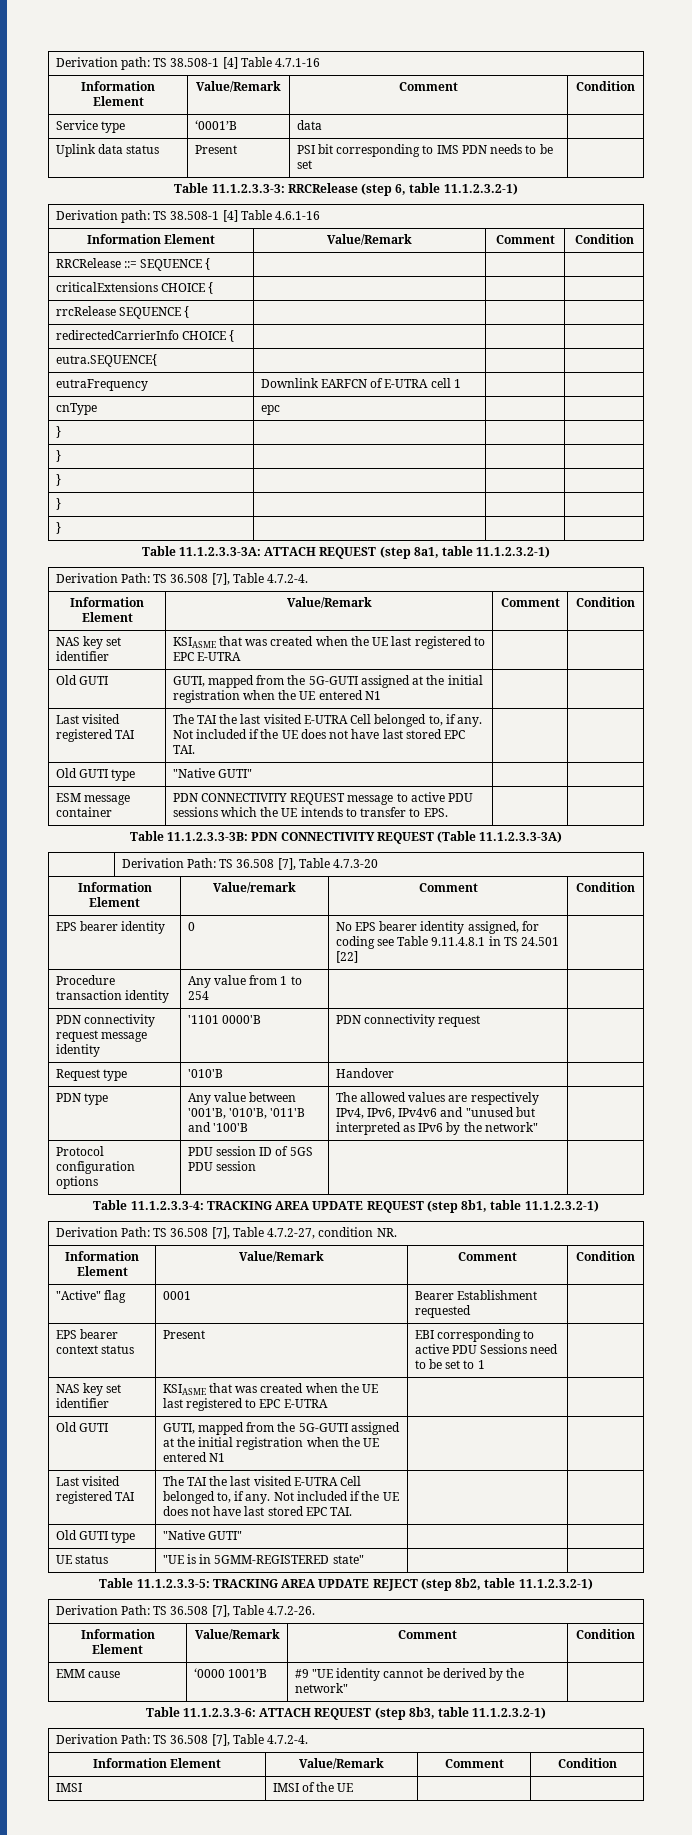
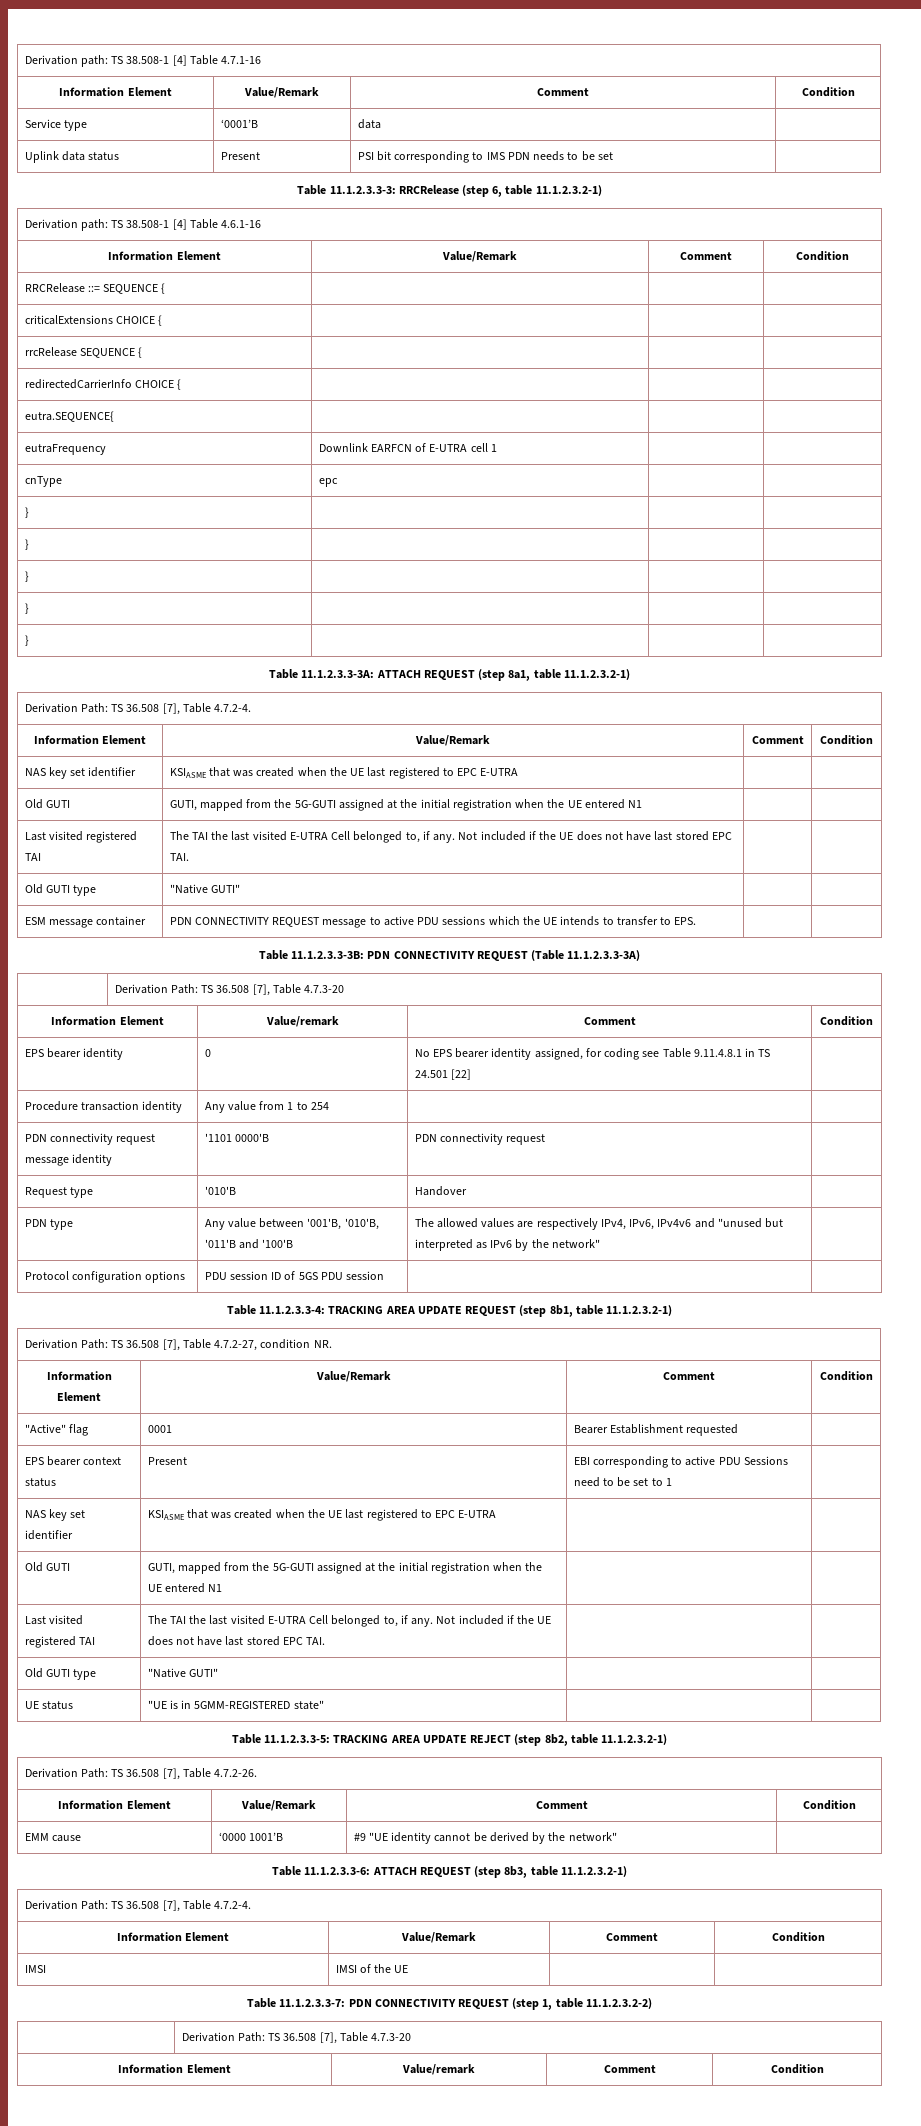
+ Table 11.1.2.3.3-7: PDN CONNECTIVITY REQUEST (step 1, table 11.1.2.3.2-2)
+ | Derivation Path: TS 36.508 [7], Table 4.7.3-20
+ Information Element | Value/remark | Comment | Condition

